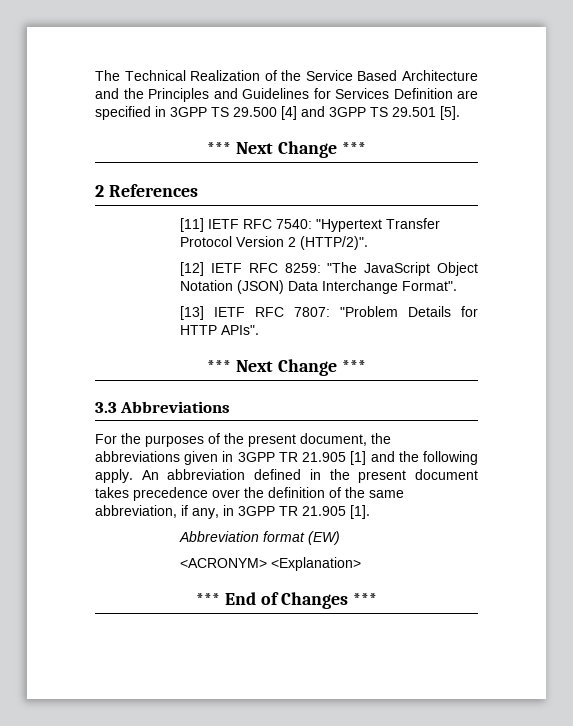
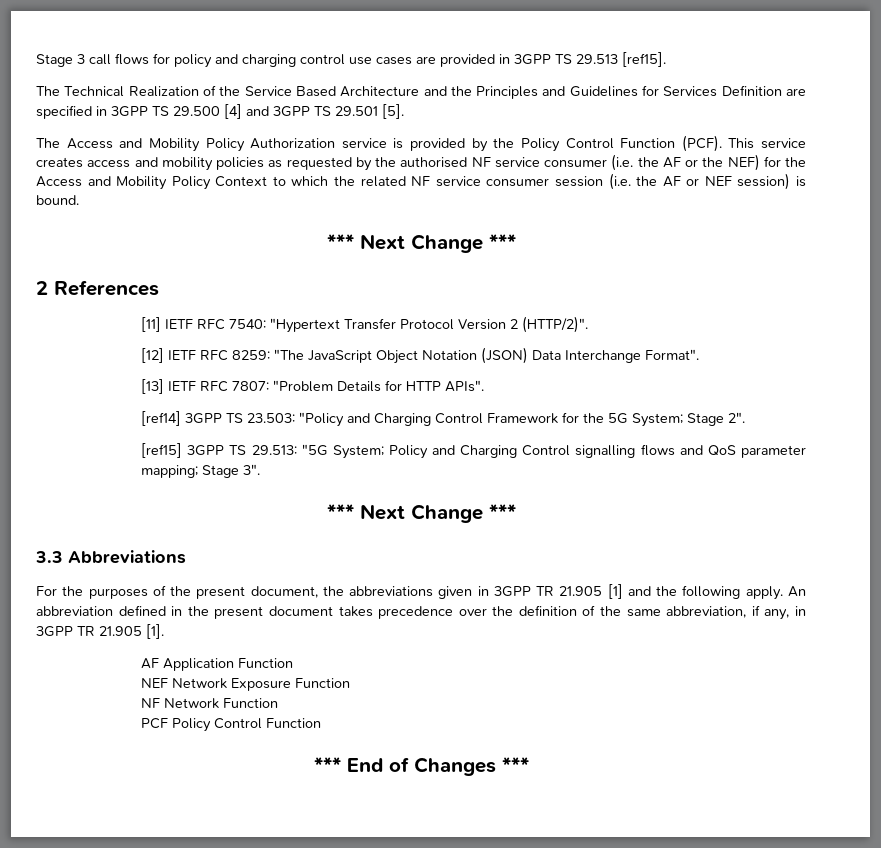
+ Stage 3 call flows for policy and charging control use cases are provided in 3GPP TS 29.513 [ref15].
+ The Access and Mobility Policy Authorization service is provided by the Policy Control Function (PCF). This service creates access and mobility policies as requested by the authorised NF service consumer (i.e. the AF or the NEF) for the Access and Mobility Policy Context to which the related NF service consumer session (i.e. the AF or NEF session) is bound.
+ [ref14] 3GPP TS 23.503: "Policy and Charging Control Framework for the 5G System; Stage 2".
+ [ref15] 3GPP TS 29.513: "5G System; Policy and Charging Control signalling flows and QoS parameter mapping; Stage 3".
- Abbreviation format (EW)
- <ACRONYM> <Explanation>
+ AF Application Function
+ NEF Network Exposure Function
+ NF Network Function
+ PCF Policy Control Function

